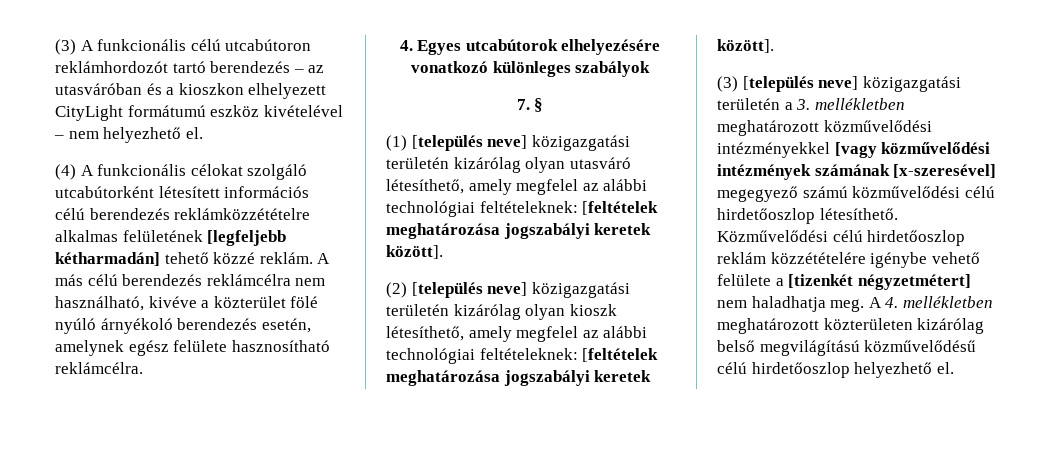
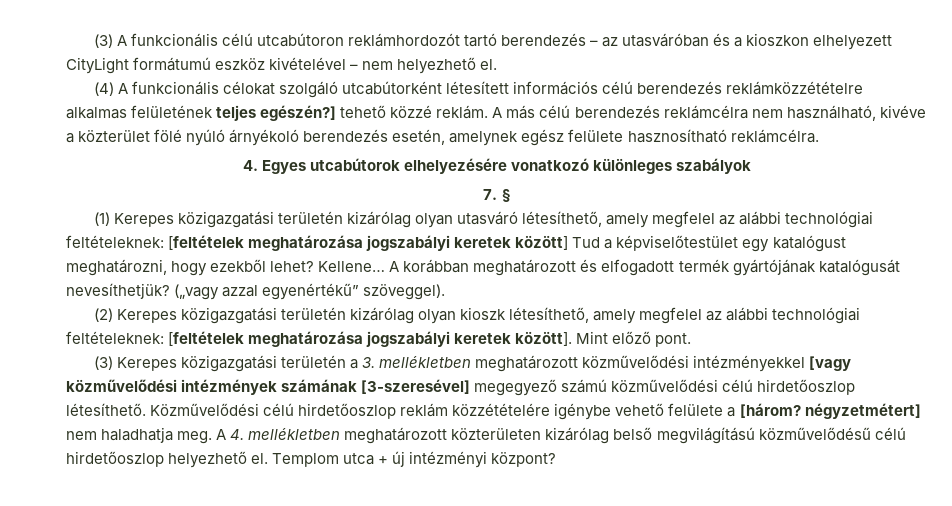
- (4) A funkcionális célokat szolgáló utcabútorként létesített információs célú berendezés reklámközzétételre alkalmas felületének [legfeljebb kétharmadán] tehető közzé reklám.
+ (4) A funkcionális célokat szolgáló utcabútorként létesített információs célú berendezés reklámközzétételre alkalmas felületének teljes egészén?] tehető közzé reklám.
- (1) [település neve] közigazgatási területén kizárólag olyan utasváró létesíthető, amely megfelel az alábbi technológiai feltételeknek: [feltételek meghatározása jogszabályi keretek között].
+ (1) Kerepes közigazgatási területén kizárólag olyan utasváró létesíthető, amely megfelel az alábbi technológiai feltételeknek: [feltételek meghatározása jogszabályi keretek között] Tud a képviselőtestület egy katalógust meghatározni, hogy ezekből lehet? Kellene… A korábban meghatározott és elfogadott termék gyártójának katalógusát nevesíthetjük? („vagy azzal egyenértékű” szöveggel).
- (2) [település neve] közigazgatási területén kizárólag olyan kioszk létesíthető, amely megfelel az alábbi technológiai feltételeknek: [feltételek meghatározása jogszabályi keretek között].
- (3) [település neve] közigazgatási területén a 3. mellékletben meghatározott közművelődési intézményekkel [vagy közművelődési intézmények számának [x-szeresével] megegyező számú közművelődési célú hirdetőoszlop létesíthető.
+ (2) Kerepes közigazgatási területén kizárólag olyan kioszk létesíthető, amely megfelel az alábbi technológiai feltételeknek: [feltételek meghatározása jogszabályi keretek között]. Mint előző pont.
+ (3) Kerepes közigazgatási területén a 3. mellékletben meghatározott közművelődési intézményekkel [vagy közművelődési intézmények számának [3-szeresével] megegyező számú közművelődési célú hirdetőoszlop létesíthető.
- Közművelődési célú hirdetőoszlop reklám közzétételére igénybe vehető felülete a [tizenkét négyzetmétert] nem haladhatja meg.
+ Közművelődési célú hirdetőoszlop reklám közzétételére igénybe vehető felülete a [három? négyzetmétert] nem haladhatja meg.
+ Templom utca + új intézményi központ?

